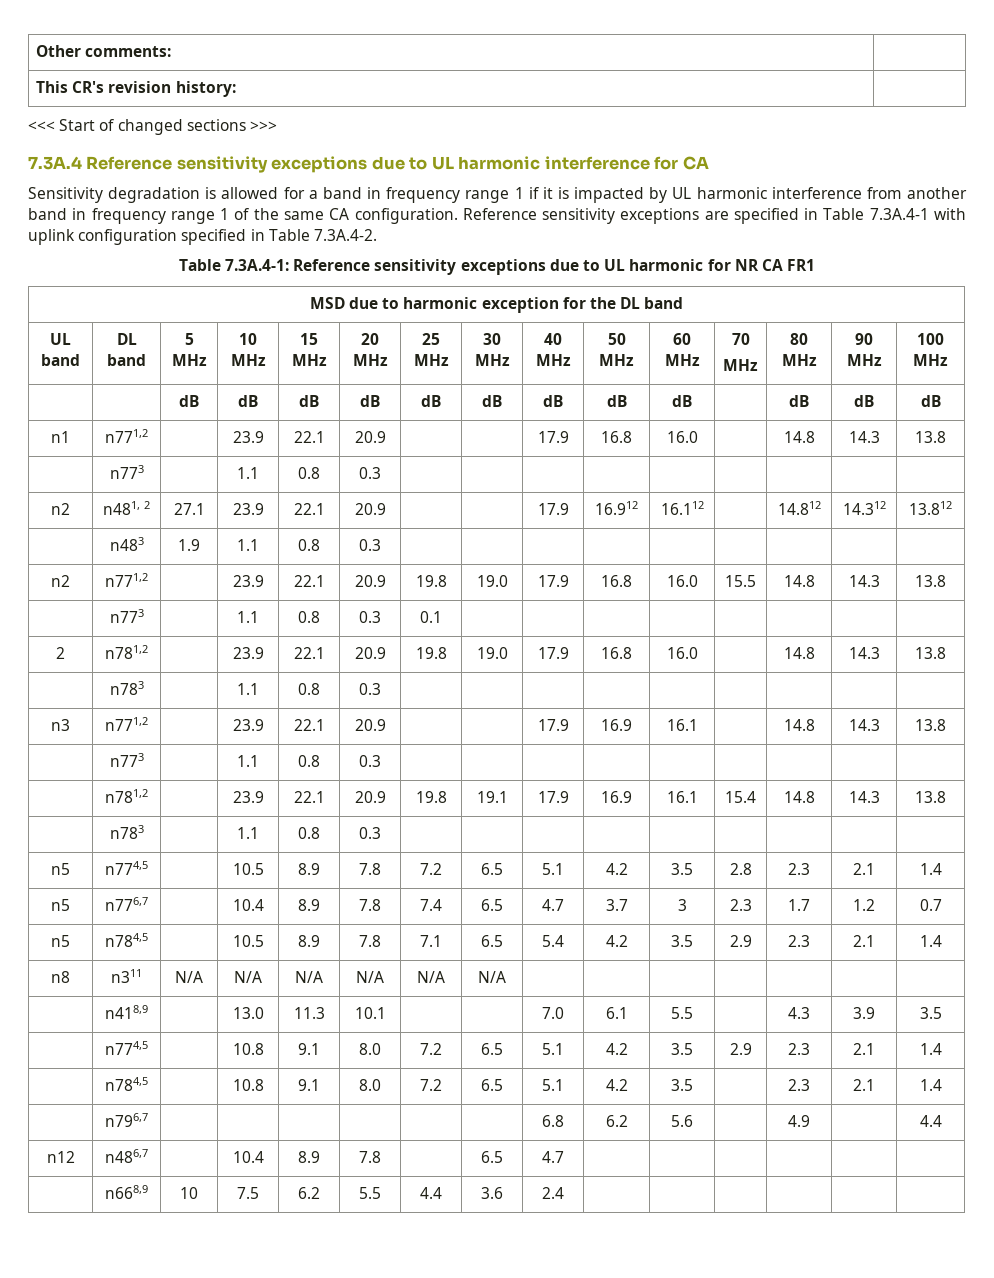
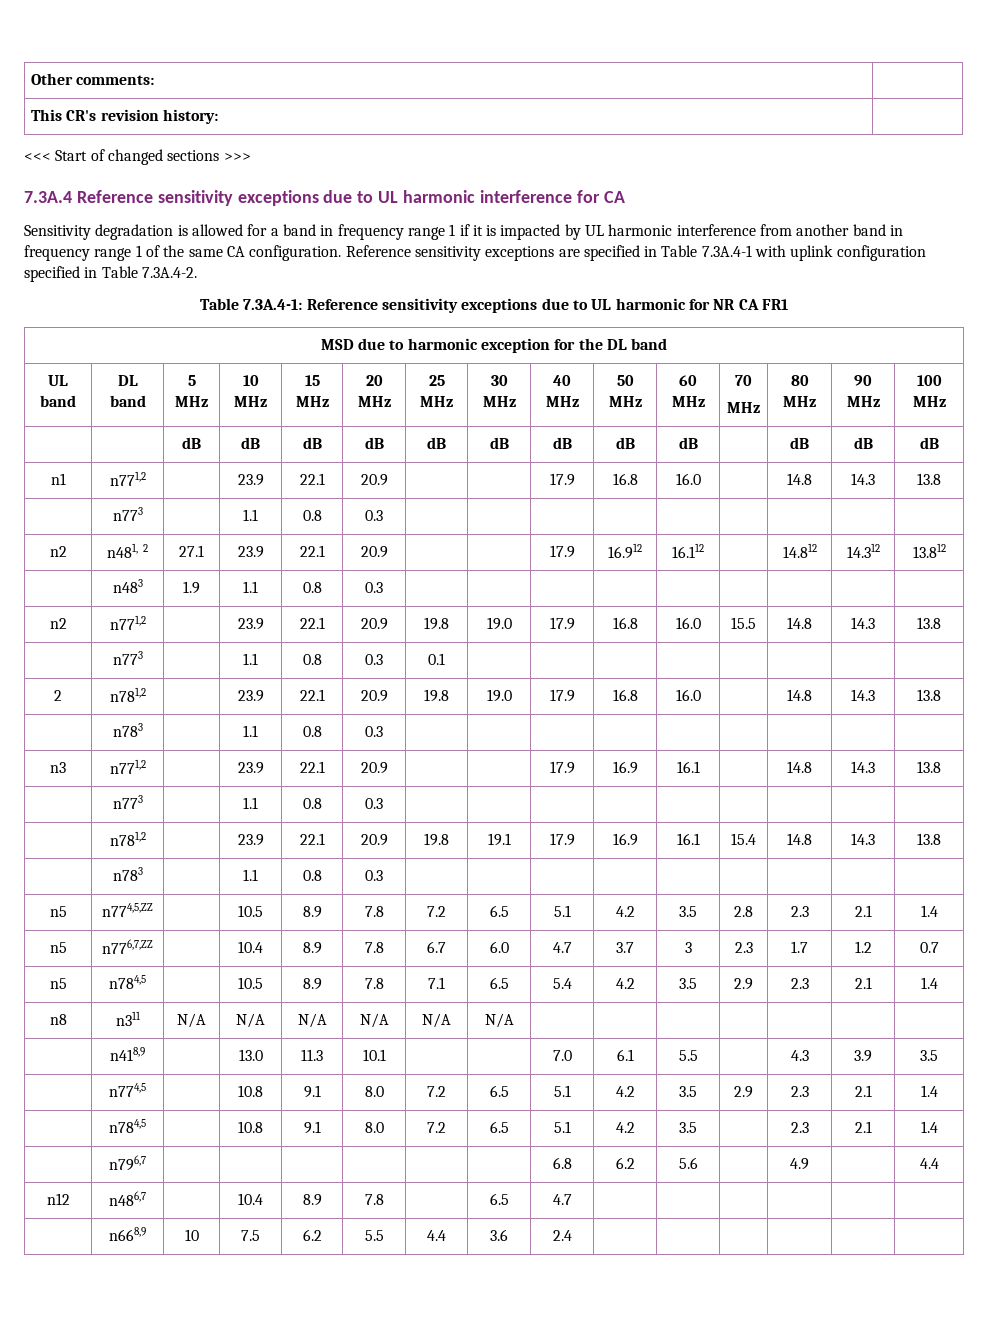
- n5 | n774,5 | | 10.5 | 8.9 | 7.8 | 7.2 | 6.5 | 5.1 | 4.2 | 3.5 | 2.8 | 2.3 | 2.1 | 1.4
+ n5 | n774,5,ZZ | | 10.5 | 8.9 | 7.8 | 7.2 | 6.5 | 5.1 | 4.2 | 3.5 | 2.8 | 2.3 | 2.1 | 1.4
- n5 | n776,7 | | 10.4 | 8.9 | 7.8 | 7.4 | 6.5 | 4.7 | 3.7 | 3 | 2.3 | 1.7 | 1.2 | 0.7
+ n5 | n776,7,ZZ | | 10.4 | 8.9 | 7.8 | 6.7 | 6.0 | 4.7 | 3.7 | 3 | 2.3 | 1.7 | 1.2 | 0.7

